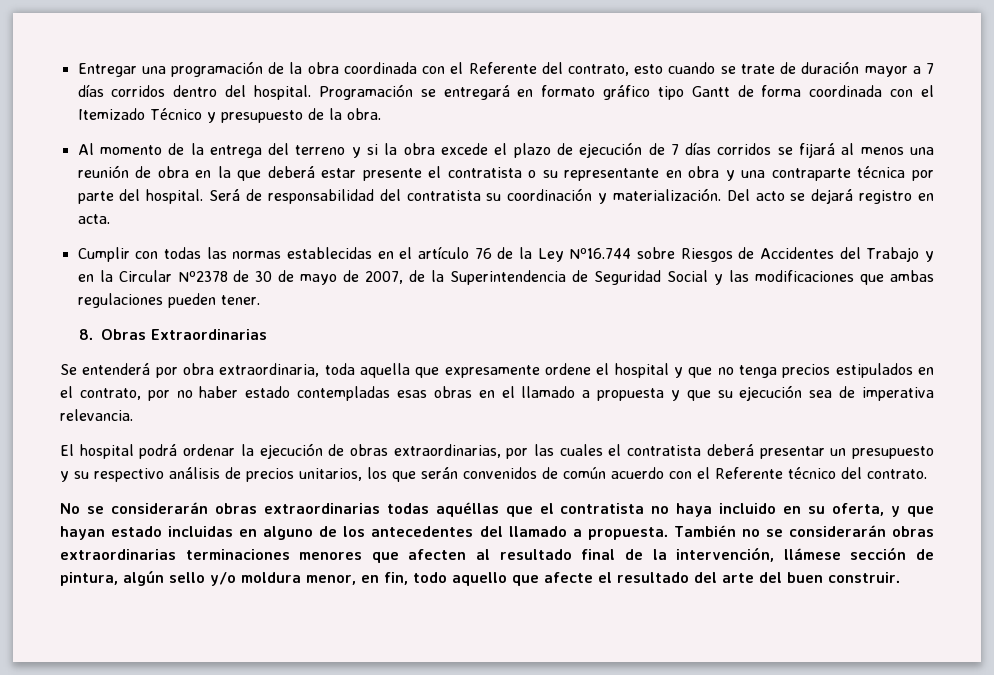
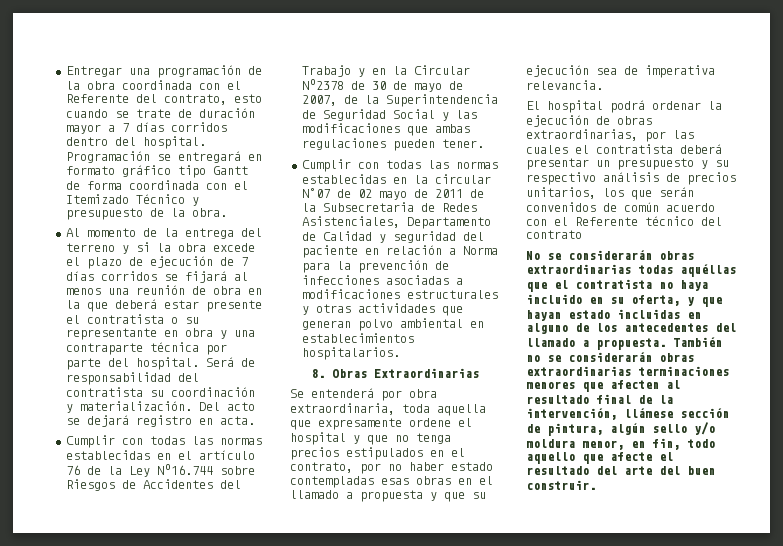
+ Cumplir con todas las normas establecidas en la circular N°07 de 02 mayo de 2011 de la Subsecretaria de Redes Asistenciales, Departamento de Calidad y seguridad del paciente en relación a Norma para la prevención de infecciones asociadas a modificaciones estructurales y otras actividades que generan polvo ambiental en establecimientos hospitalarios.
- El hospital podrá ordenar la ejecución de obras extraordinarias, por las cuales el contratista deberá presentar un presupuesto y su respectivo análisis de precios unitarios, los que serán convenidos de común acuerdo con el Referente técnico del contrato.
+ El hospital podrá ordenar la ejecución de obras extraordinarias, por las cuales el contratista deberá presentar un presupuesto y su respectivo análisis de precios unitarios, los que serán convenidos de común acuerdo con el Referente técnico del contrato

